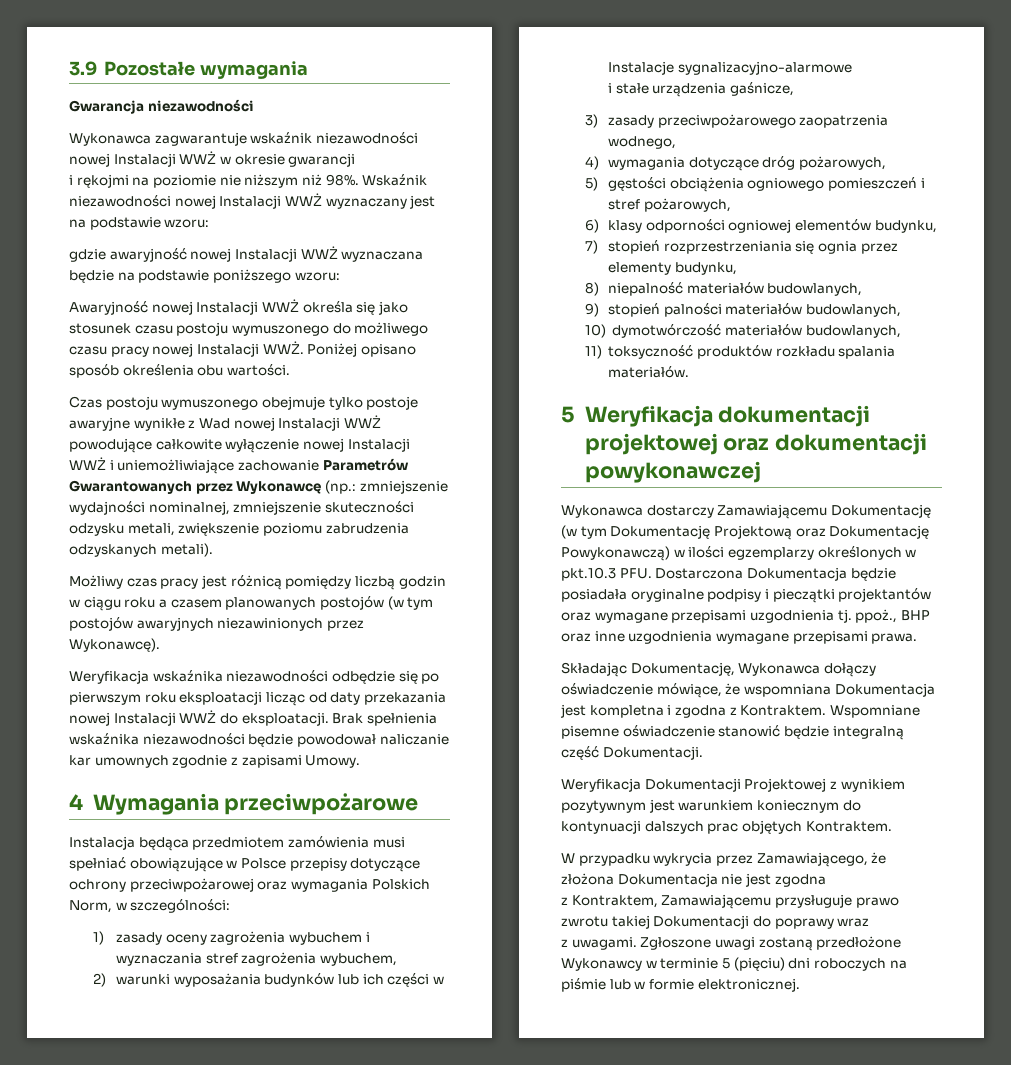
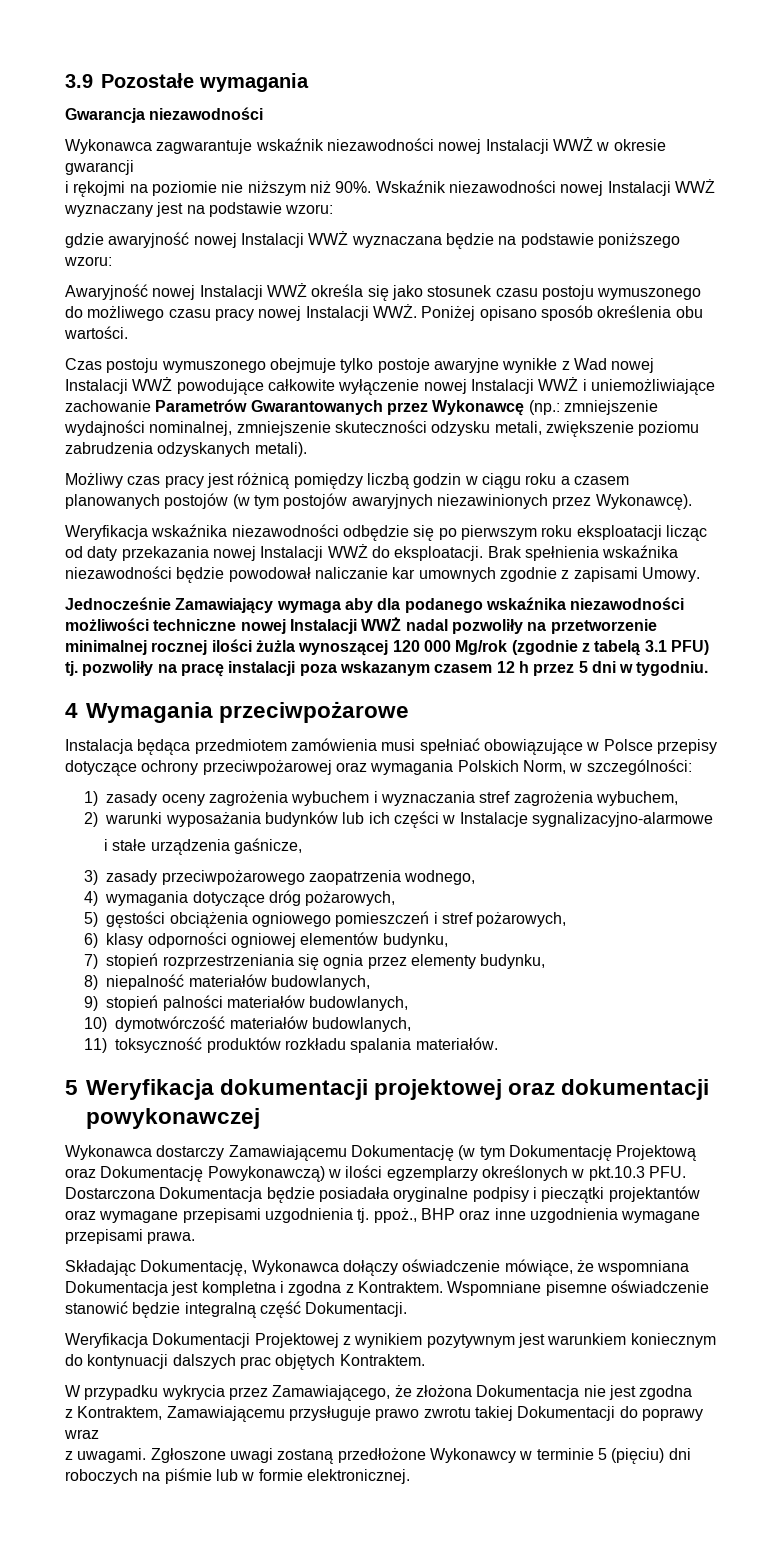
- i rękojmi na poziomie nie niższym niż 98%.
+ i rękojmi na poziomie nie niższym niż 90%.
+ Jednocześnie Zamawiający wymaga aby dla podanego wskaźnika niezawodności możliwości techniczne nowej Instalacji WWŻ nadal pozwoliły na przetworzenie minimalnej rocznej ilości żużla wynoszącej 120 000 Mg/rok (zgodnie z tabelą 3.1 PFU) tj. pozwoliły na pracę instalacji poza wskazanym czasem 12 h przez 5 dni w tygodniu.

